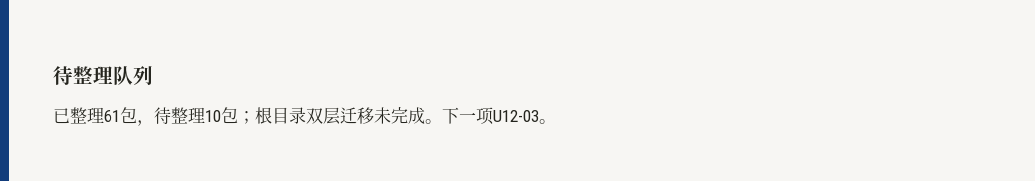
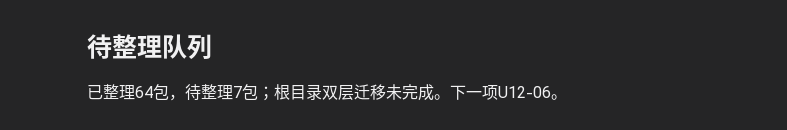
- 已整理61包，待整理10包；根目录双层迁移未完成。
+ 已整理64包，待整理7包；根目录双层迁移未完成。
- 下一项U12-03。
+ 下一项U12-06。

